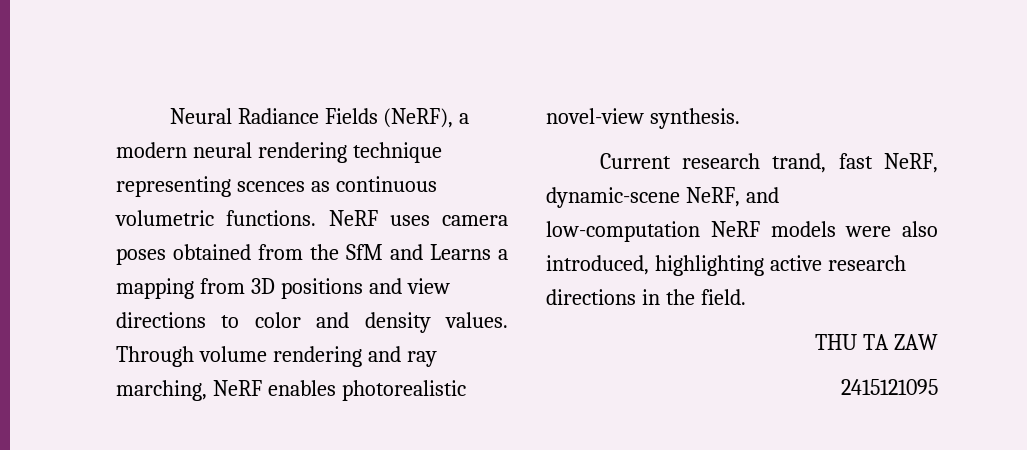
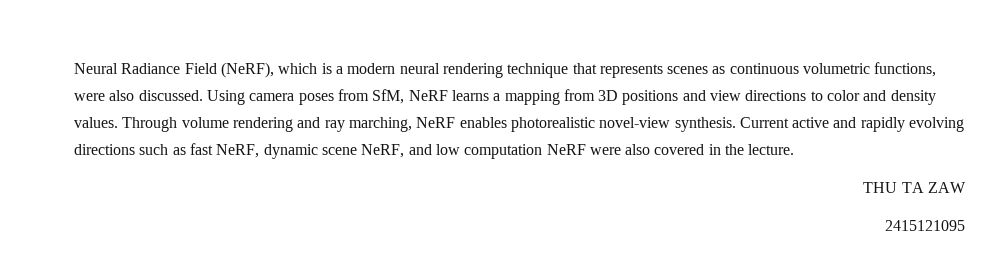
- Neural Radiance Fields (NeRF), a modern neural rendering technique representing scences as continuous volumetric functions. NeRF uses camera poses obtained from the SfM and Learns a mapping from 3D positions and view directions to color and density values.
+ Neural Radiance Field (NeRF), which is a modern neural rendering technique that represents scenes as continuous volumetric functions, were also discussed. Using camera poses from SfM, NeRF learns a mapping from 3D positions and view directions to color and density values.
- Through volume rendering and ray marching, NeRF enables photorealistic novel-view synthesis.
- Current research trand, fast NeRF, dynamic-scene NeRF, and low-computation NeRF models were also introduced, highlighting active research directions in the field.
+ Through volume rendering and ray marching, NeRF enables photorealistic novel-view synthesis. Current active and rapidly evolving directions such as fast NeRF, dynamic scene NeRF, and low computation NeRF were also covered in the lecture.

